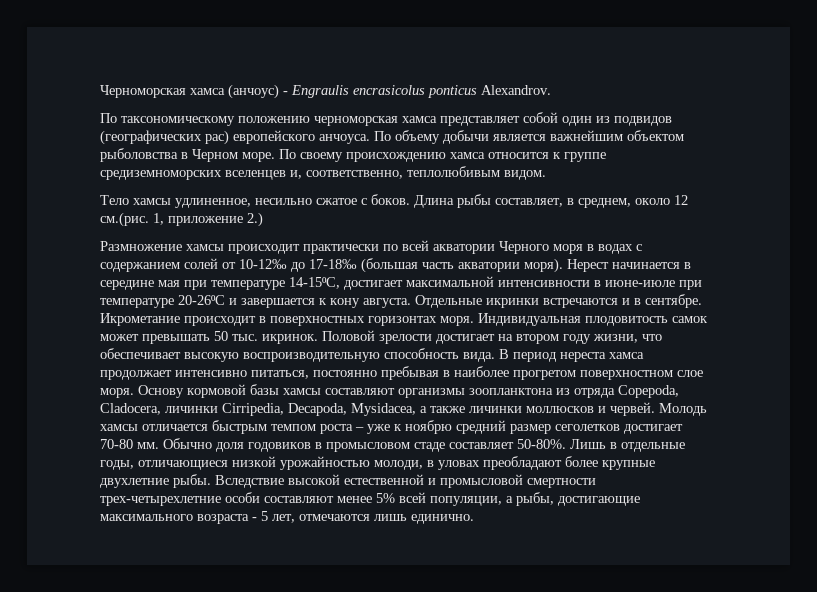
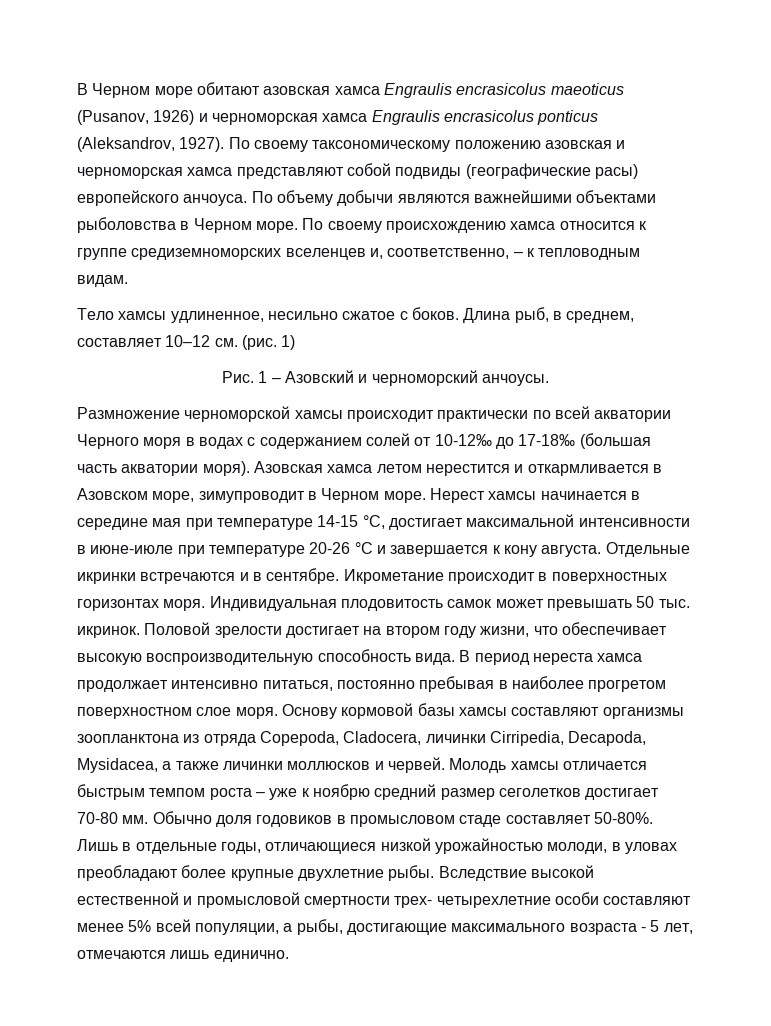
- Черноморская хамса (анчоус) - Engraulis encrasicolus ponticus Alexandrov.
- По таксономическому положению черноморская хамса представляет собой один из подвидов (географических рас) европейского анчоуса.
+ В Черном море обитают азовская хамса Engraulis encrasicolus maeoticus (Pusanov, 1926) и черноморская хамса Engraulis encrasicolus ponticus (Aleksandrov, 1927). По своему таксономическому положению азовская и черноморская хамса представляют собой подвиды (географические расы) европейского анчоуса.
- По объему добычи является важнейшим объектом рыболовства в Черном море.
+ По объему добычи являются важнейшими объектами рыболовства в Черном море.
- По своему происхождению хамса относится к группе средиземноморских вселенцев и, соответственно, теплолюбивым видом.
+ По своему происхождению хамса относится к группе средиземноморских вселенцев и, соответственно, – к тепловодным видам.
- Длина рыбы составляет, в среднем, около 12 см.(рис. 1, приложение 2.)
+ Длина рыб, в среднем, составляет 10–12 см. (рис. 1)
+ Рис. 1 – Азовский и черноморский анчоусы.
- Размножение хамсы происходит практически по всей акватории Черного моря в водах с содержанием солей от 10-12‰ до 17-18‰ (большая часть акватории моря).
+ Размножение черноморской хамсы происходит практически по всей акватории Черного моря в водах с содержанием солей от 10-12‰ до 17-18‰ (большая часть акватории моря).
- Нерест начинается в середине мая при температуре 14-15⁰С, достигает максимальной интенсивности в июне-июле при температуре 20-26⁰С и завершается к кону августа.
+ Азовская хамса летом нерестится и откармливается в Азовском море, зимупроводит в Черном море. Нерест хамсы начинается в середине мая при температуре 14-15 °С, достигает максимальной интенсивности в июне-июле при температуре 20-26 °С и завершается к кону августа.
- Вследствие высокой естественной и промысловой смертности трех-четырехлетние особи составляют менее 5% всей популяции, а рыбы, достигающие максимального возраста - 5 лет, отмечаются лишь единично.
+ Вследствие высокой естественной и промысловой смертности трех- четырехлетние особи составляют менее 5% всей популяции, а рыбы, достигающие максимального возраста - 5 лет, отмечаются лишь единично.

